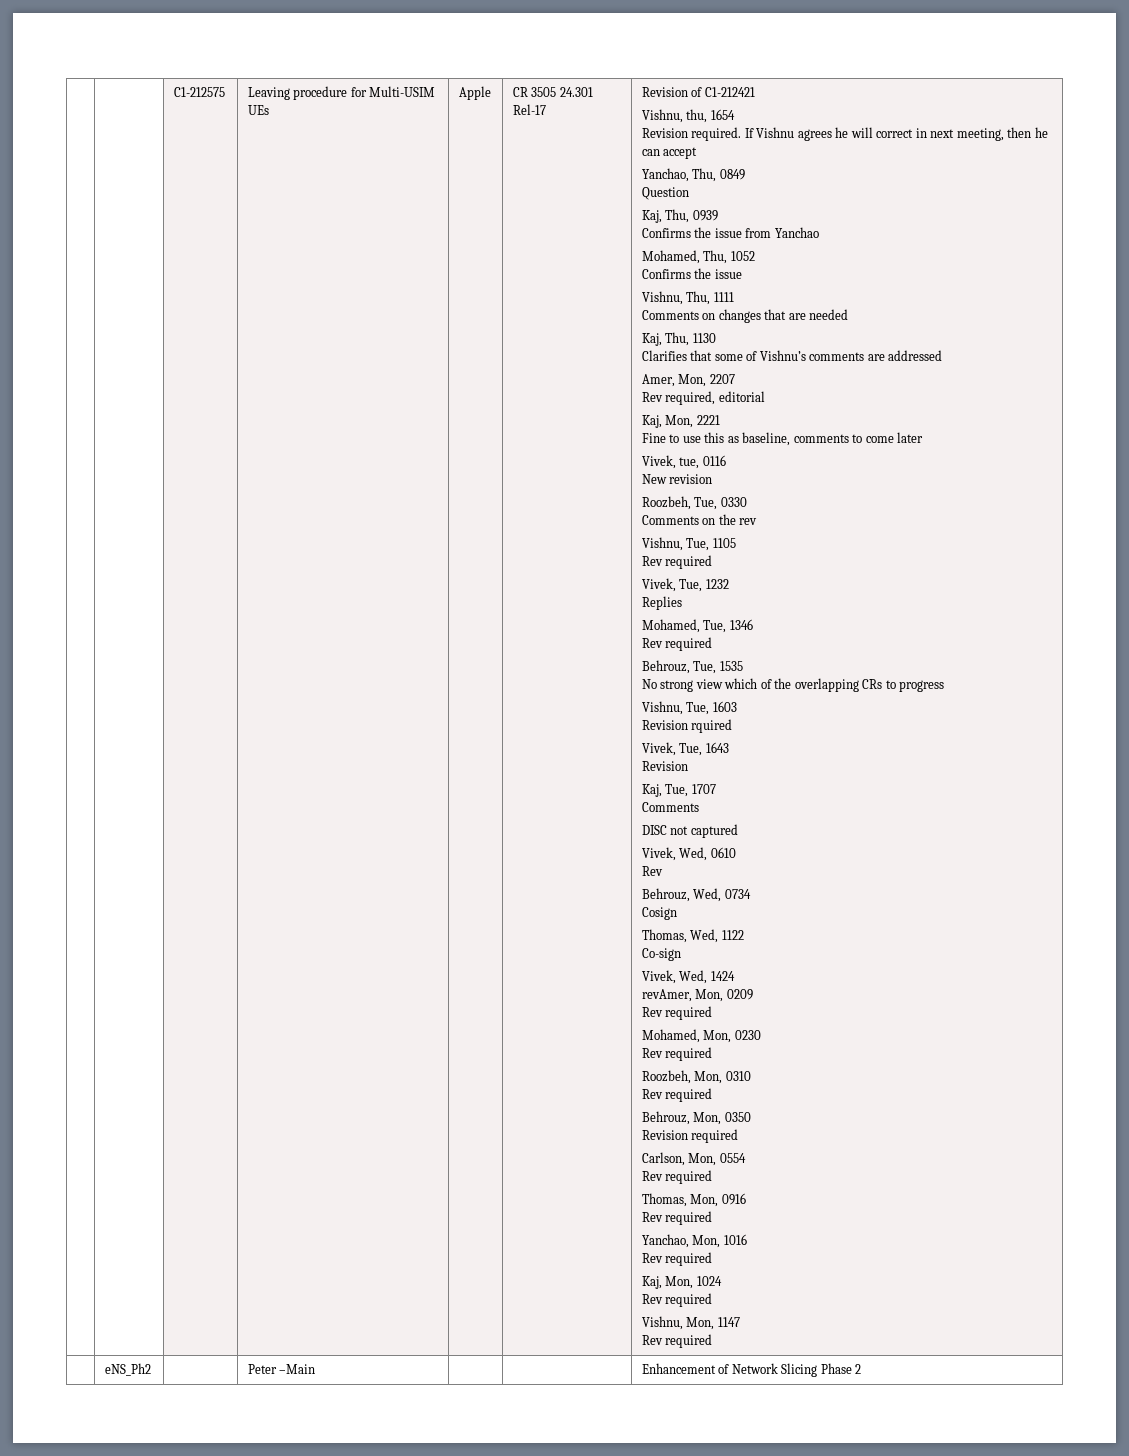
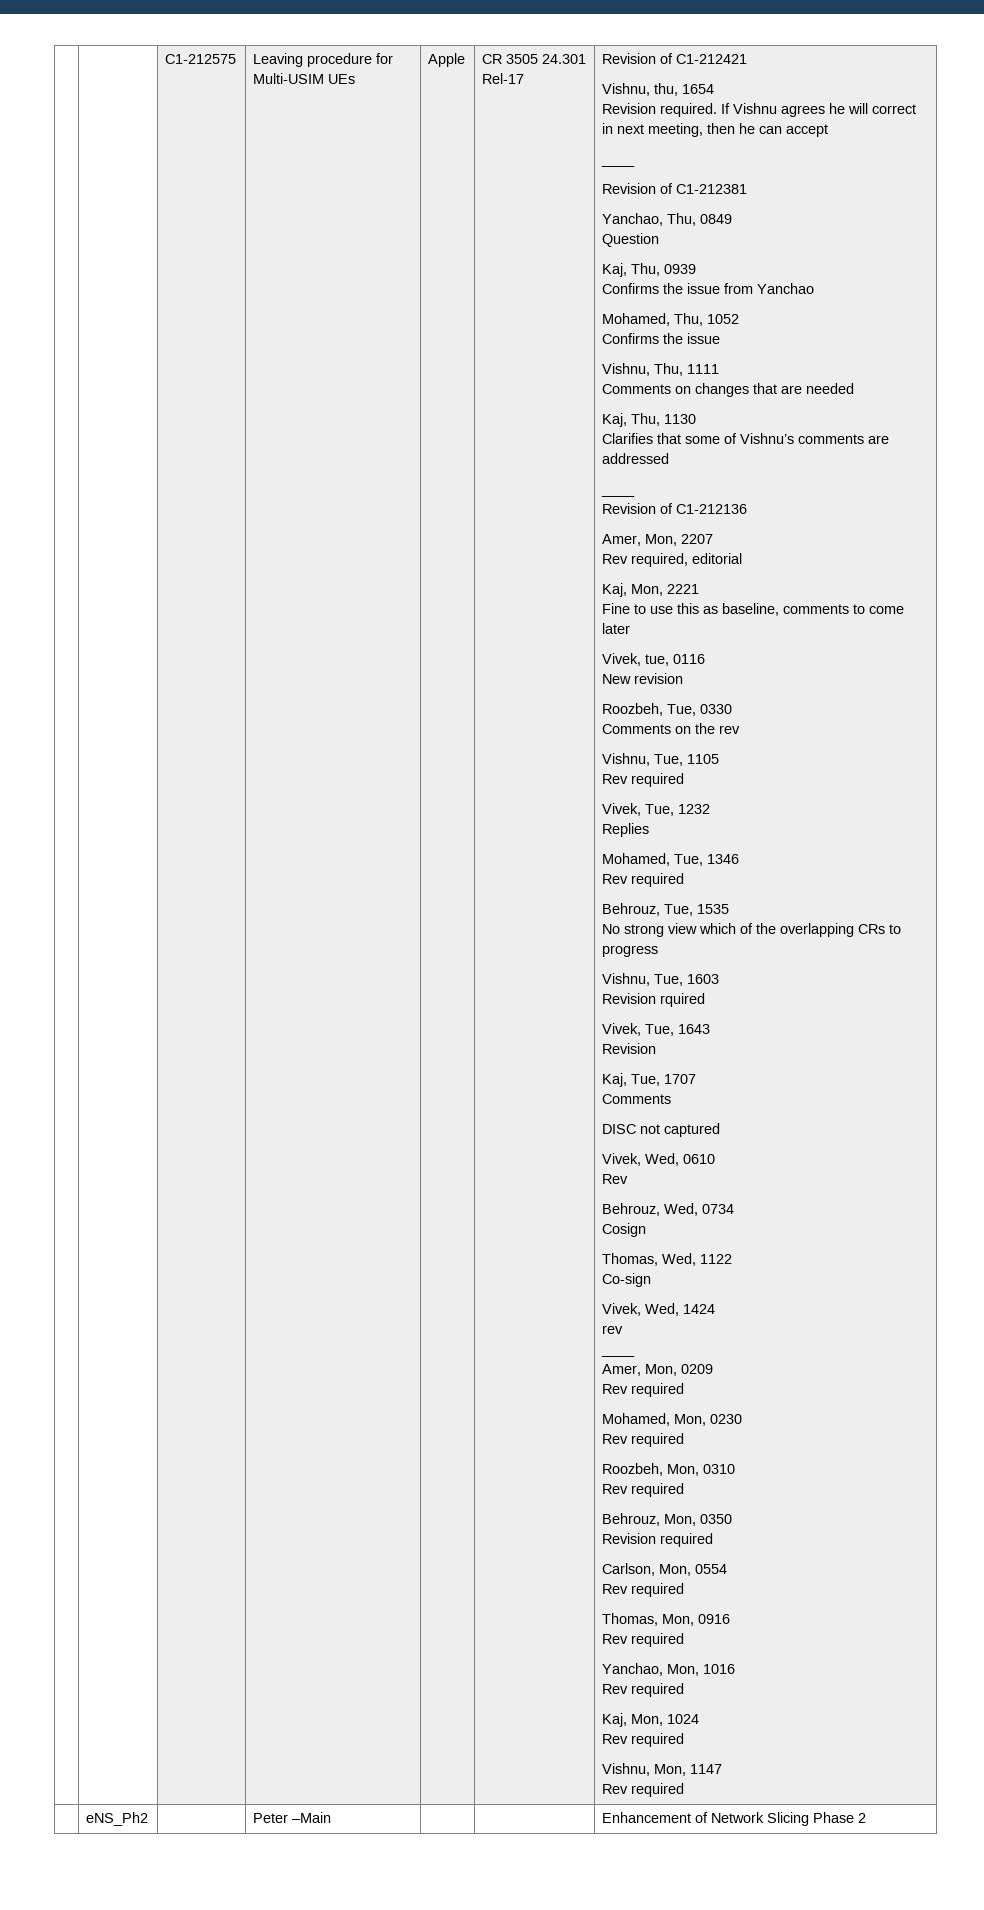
  If Vishnu agrees he will correct in next meeting, then he can accept
+ ____
+ Revision of C1-212381
  Clarifies that some of Vishnu’s comments are addressed
+ ____
+ Revision of C1-212136
  Vivek, Wed, 1424
- revAmer, Mon, 0209
+ rev
+ ____
+ Amer, Mon, 0209

